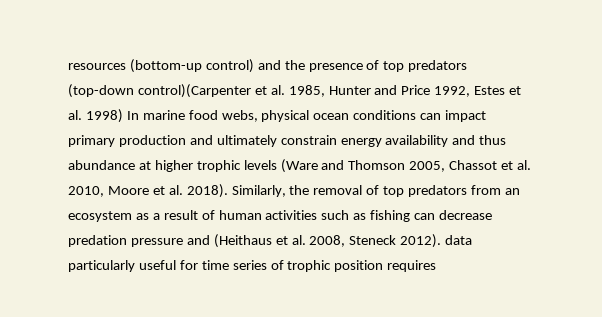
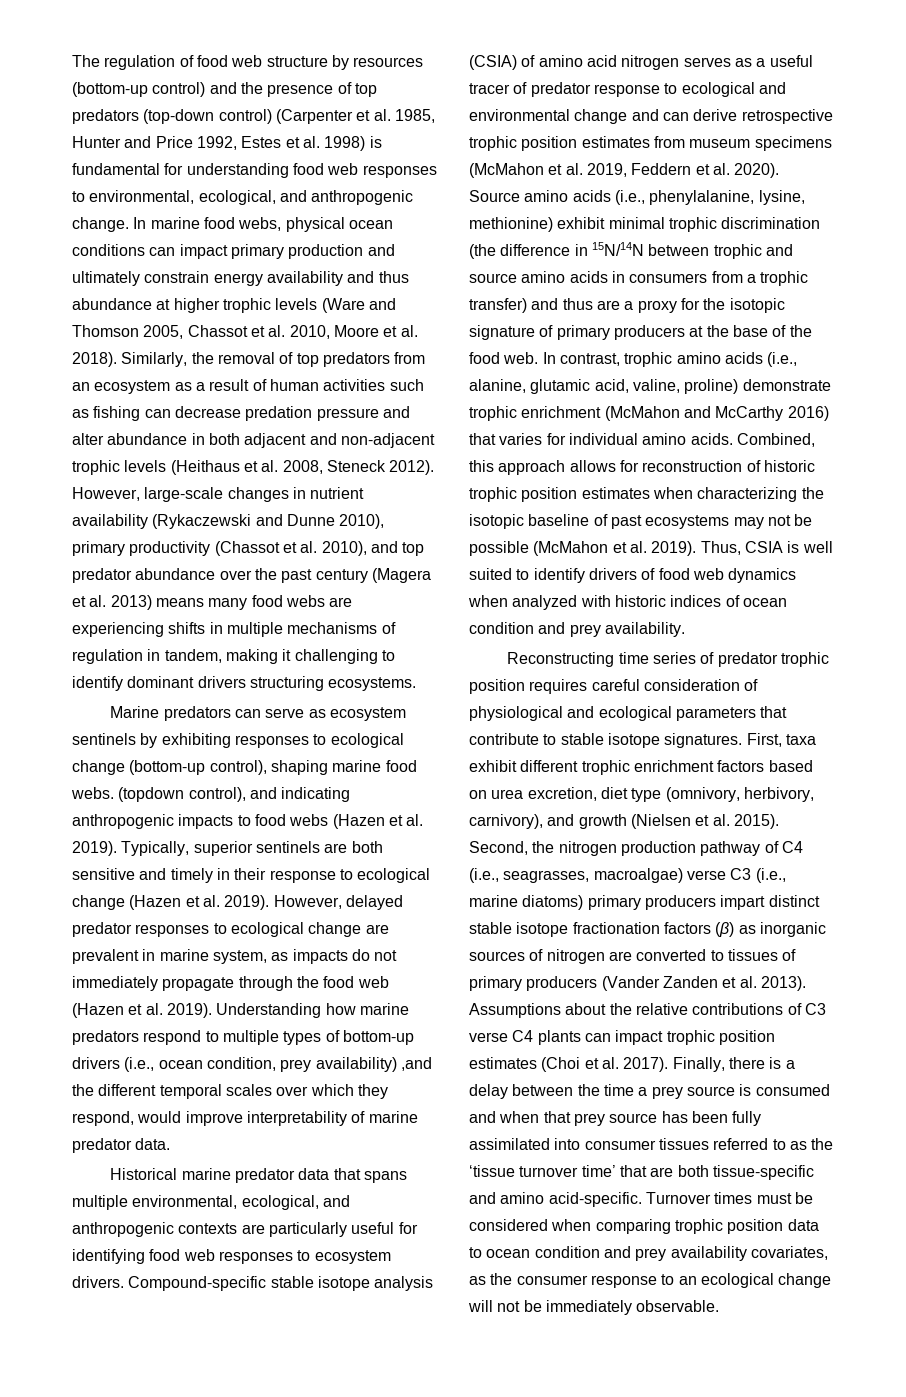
- resources (bottom-up control) and the presence of top predators (top-down control)(Carpenter et al. 1985, Hunter and Price 1992, Estes et al. 1998) In marine food webs, physical ocean conditions can impact primary production and ultimately constrain energy availability and thus abundance at higher trophic levels (Ware and Thomson 2005, Chassot et al. 2010, Moore et al. 2018).
+ The regulation of food web structure by resources (bottom-up control) and the presence of top predators (top-down control) (Carpenter et al. 1985, Hunter and Price 1992, Estes et al. 1998) is fundamental for understanding food web responses to environmental, ecological, and anthropogenic change. In marine food webs, physical ocean conditions can impact primary production and ultimately constrain energy availability and thus abundance at higher trophic levels (Ware and Thomson 2005, Chassot et al. 2010, Moore et al. 2018).
- Similarly, the removal of top predators from an ecosystem as a result of human activities such as fishing can decrease predation pressure and (Heithaus et al. 2008, Steneck 2012). data particularly useful for time series of trophic position requires
+ Similarly, the removal of top predators from an ecosystem as a result of human activities such as fishing can decrease predation pressure and alter abundance in both adjacent and non-adjacent trophic levels (Heithaus et al. 2008, Steneck 2012). However, large-scale changes in nutrient availability (Rykaczewski and Dunne 2010), primary productivity (Chassot et al. 2010), and top predator abundance over the past century (Magera et al. 2013) means many food webs are experiencing shifts in multiple mechanisms of regulation in tandem, making it challenging to identify dominant drivers structuring ecosystems.
+ Marine predators can serve as ecosystem sentinels by exhibiting responses to ecological change (bottom-up control), shaping marine food webs. (topdown control), and indicating anthropogenic impacts to food webs (Hazen et al. 2019). Typically, superior sentinels are both sensitive and timely in their response to ecological change (Hazen et al. 2019). However, delayed predator responses to ecological change are prevalent in marine system, as impacts do not immediately propagate through the food web (Hazen et al. 2019). Understanding how marine predators respond to multiple types of bottom-up drivers (i.e., ocean condition, prey availability) ,and the different temporal scales over which they respond, would improve interpretability of marine predator data.
+ Historical marine predator data that spans multiple environmental, ecological, and anthropogenic contexts are particularly useful for identifying food web responses to ecosystem drivers. Compound-specific stable isotope analysis (CSIA) of amino acid nitrogen serves as a useful tracer of predator response to ecological and environmental change and can derive retrospective trophic position estimates from museum specimens (McMahon et al. 2019, Feddern et al. 2020). Source amino acids (i.e., phenylalanine, lysine, methionine) exhibit minimal trophic discrimination (the difference in 15N/14N between trophic and source amino acids in consumers from a trophic transfer) and thus are a proxy for the isotopic signature of primary producers at the base of the food web. In contrast, trophic amino acids (i.e., alanine, glutamic acid, valine, proline) demonstrate trophic enrichment (McMahon and McCarthy 2016) that varies for individual amino acids. Combined, this approach allows for reconstruction of historic trophic position estimates when characterizing the isotopic baseline of past ecosystems may not be possible (McMahon et al. 2019). Thus, CSIA is well suited to identify drivers of food web dynamics when analyzed with historic indices of ocean condition and prey availability.
+ Reconstructing time series of predator trophic position requires careful consideration of physiological and ecological parameters that contribute to stable isotope signatures. First, taxa exhibit different trophic enrichment factors based on urea excretion, diet type (omnivory, herbivory, carnivory), and growth (Nielsen et al. 2015). Second, the nitrogen production pathway of C4 (i.e., seagrasses, macroalgae) verse C3 (i.e., marine diatoms) primary producers impart distinct stable isotope fractionation factors (β) as inorganic sources of nitrogen are converted to tissues of primary producers (Vander Zanden et al. 2013). Assumptions about the relative contributions of C3 verse C4 plants can impact trophic position estimates (Choi et al. 2017). Finally, there is a delay between the time a prey source is consumed and when that prey source has been fully assimilated into consumer tissues referred to as the ‘tissue turnover time’ that are both tissue-specific and amino acid-specific. Turnover times must be considered when comparing trophic position data to ocean condition and prey availability covariates, as the consumer response to an ecological change will not be immediately observable.

